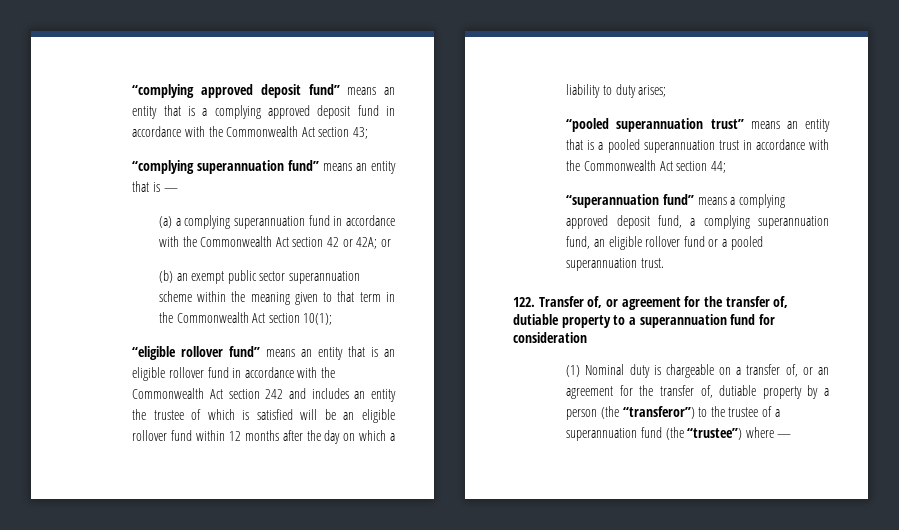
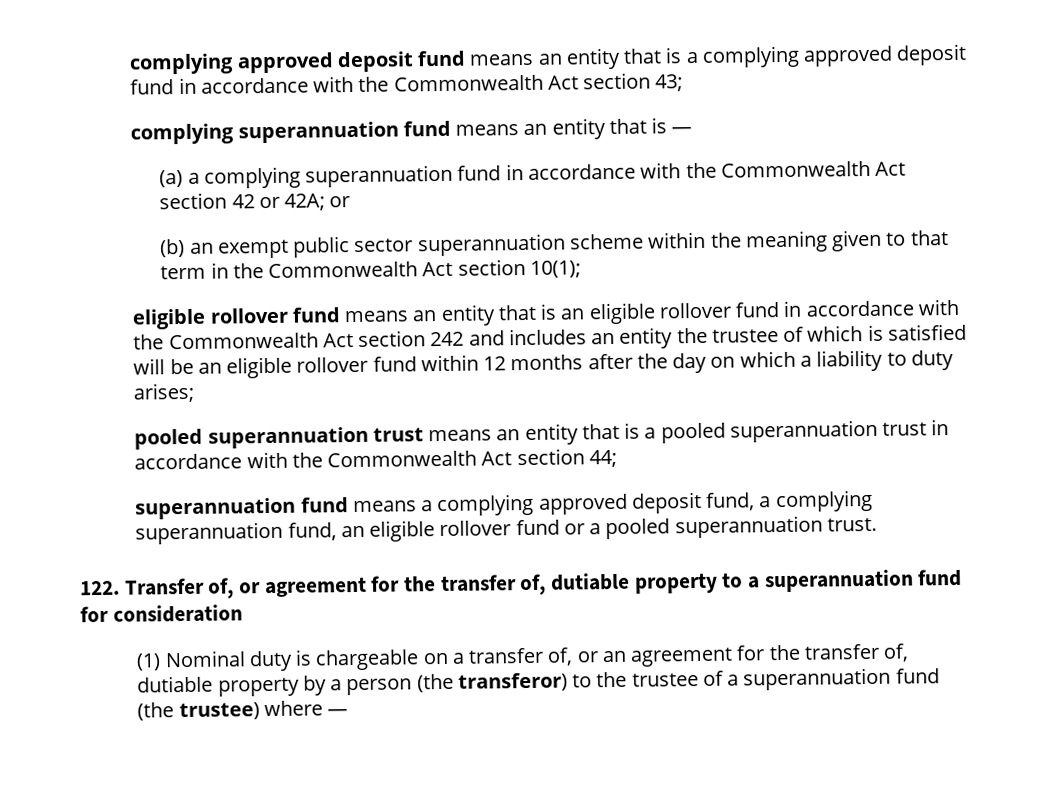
- “complying approved deposit fund” means an entity that is a complying approved deposit fund in accordance with the Commonwealth Act section 43;
+ complying approved deposit fund means an entity that is a complying approved deposit fund in accordance with the Commonwealth Act section 43;
- “complying superannuation fund” means an entity that is —
+ complying superannuation fund means an entity that is —
- “eligible rollover fund” means an entity that is an eligible rollover fund in accordance with the Commonwealth Act section 242 and includes an entity the trustee of which is satisfied will be an eligible rollover fund within 12 months after the day on which a liability to duty arises;
+ eligible rollover fund means an entity that is an eligible rollover fund in accordance with the Commonwealth Act section 242 and includes an entity the trustee of which is satisfied will be an eligible rollover fund within 12 months after the day on which a liability to duty arises;
- “pooled superannuation trust” means an entity that is a pooled superannuation trust in accordance with the Commonwealth Act section 44;
+ pooled superannuation trust means an entity that is a pooled superannuation trust in accordance with the Commonwealth Act section 44;
- “superannuation fund” means a complying approved deposit fund, a complying superannuation fund, an eligible rollover fund or a pooled superannuation trust.
+ superannuation fund means a complying approved deposit fund, a complying superannuation fund, an eligible rollover fund or a pooled superannuation trust.
- (1) Nominal duty is chargeable on a transfer of, or an agreement for the transfer of, dutiable property by a person (the “transferor”) to the trustee of a superannuation fund (the “trustee”) where —
+ (1) Nominal duty is chargeable on a transfer of, or an agreement for the transfer of, dutiable property by a person (the transferor) to the trustee of a superannuation fund (the trustee) where —

